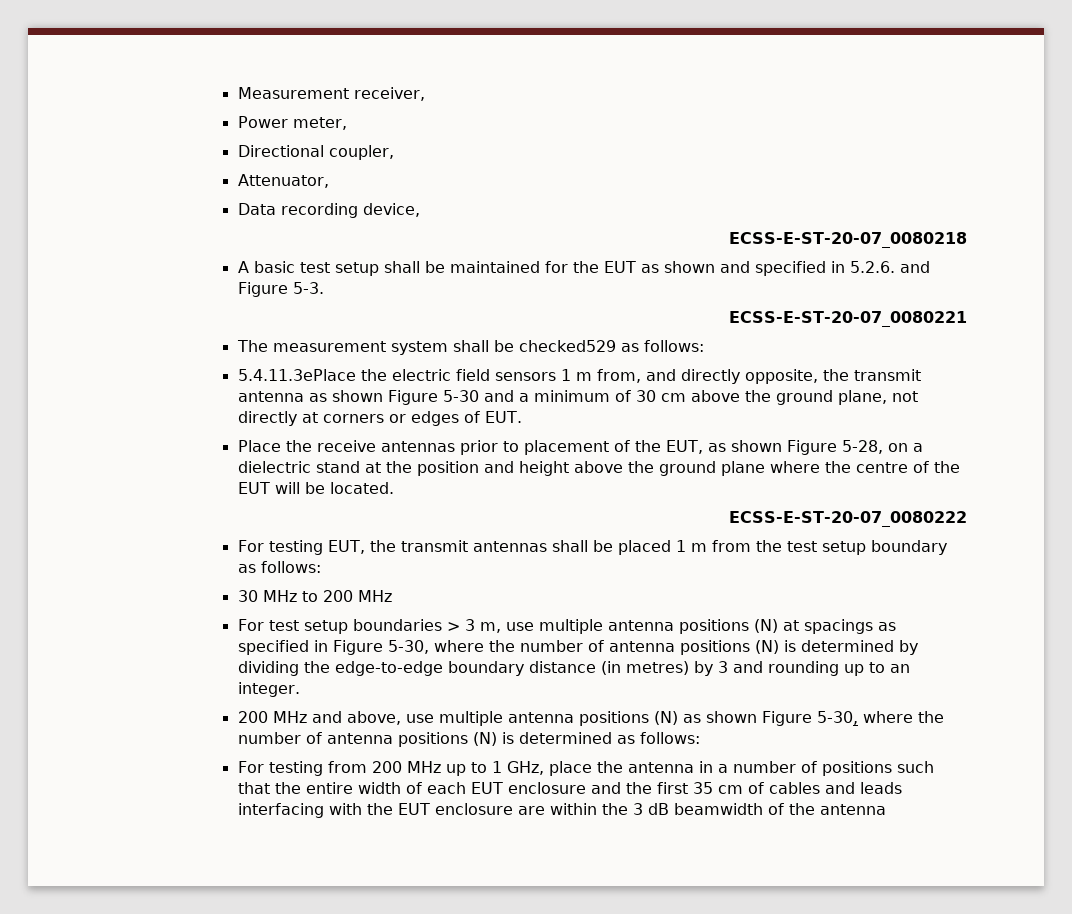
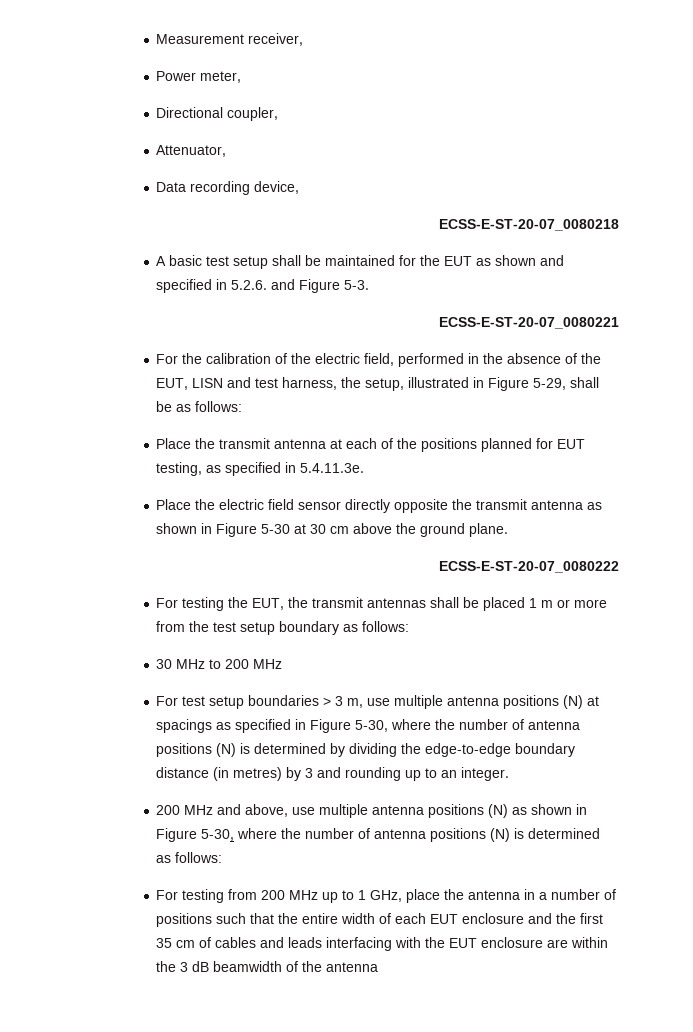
- The measurement system shall be checked529 as follows:
- 5.4.11.3ePlace the electric field sensors 1 m from, and directly opposite, the transmit antenna as shown Figure 5-30 and a minimum of 30 cm above the ground plane, not directly at corners or edges of EUT.
- Place the receive antennas prior to placement of the EUT, as shown Figure 5-28, on a dielectric stand at the position and height above the ground plane where the centre of the EUT will be located.
+ For the calibration of the electric field, performed in the absence of the EUT, LISN and test harness, the setup, illustrated in Figure 5-29, shall be as follows:
+ Place the transmit antenna at each of the positions planned for EUT testing, as specified in 5.4.11.3e.
+ Place the electric field sensor directly opposite the transmit antenna as shown in Figure 5-30 at 30 cm above the ground plane.
- For testing EUT, the transmit antennas shall be placed 1 m from the test setup boundary as follows:
+ For testing the EUT, the transmit antennas shall be placed 1 m or more from the test setup boundary as follows:
- 200 MHz and above, use multiple antenna positions (N) as shown Figure 5-30, where the number of antenna positions (N) is determined as follows:
+ 200 MHz and above, use multiple antenna positions (N) as shown in Figure 5-30, where the number of antenna positions (N) is determined as follows:

